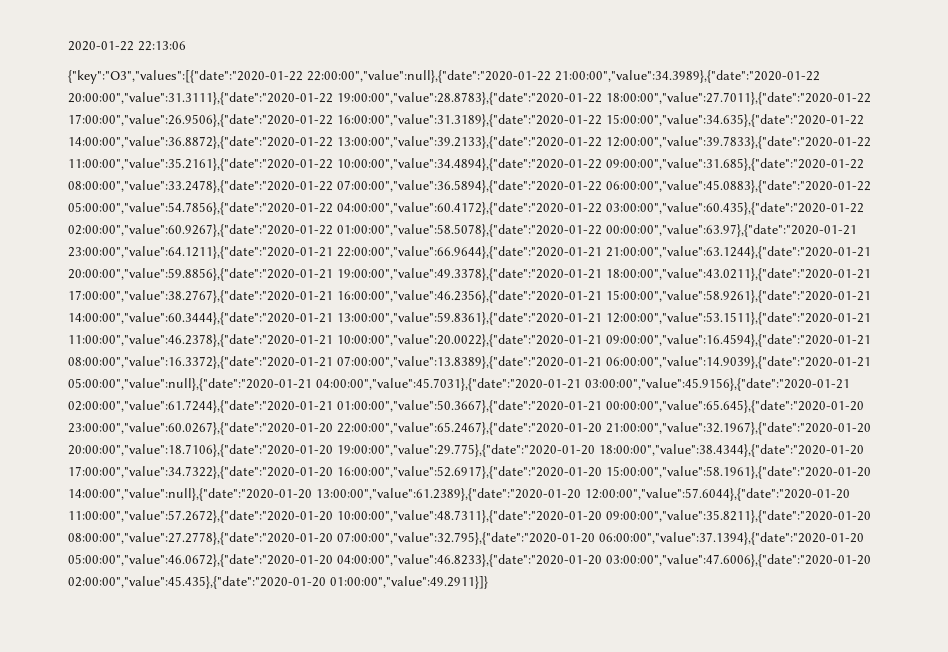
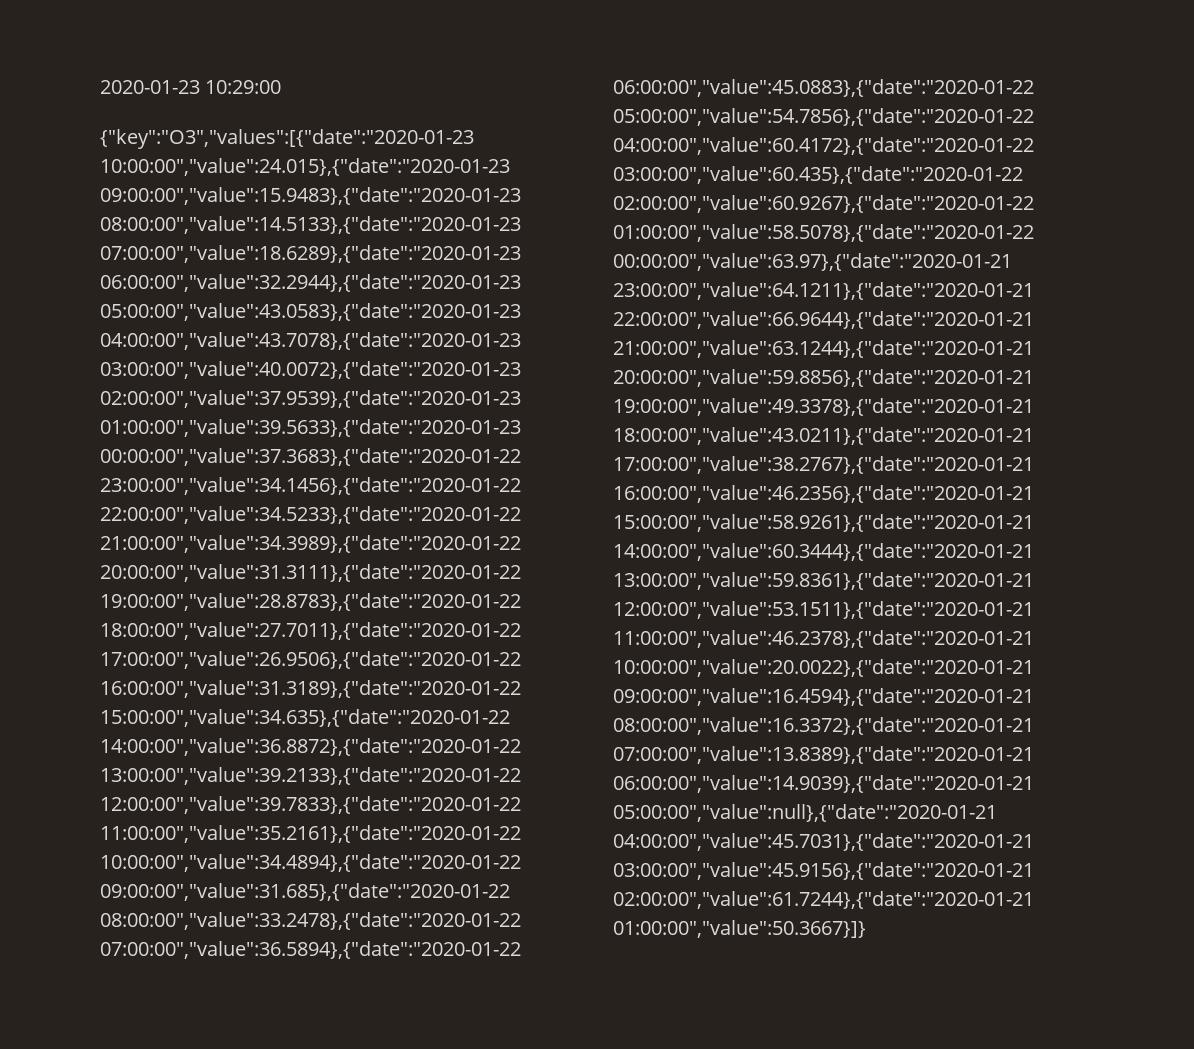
- 2020-01-22 22:13:06
- {"key":"O3","values":[{"date":"2020-01-22 22:00:00","value":null},{"date":"2020-01-22 21:00:00","value":34.3989},{"date":"2020-01-22 20:00:00","value":31.3111},{"date":"2020-01-22 19:00:00","value":28.8783},{"date":"2020-01-22 18:00:00","value":27.7011},{"date":"2020-01-22 17:00:00","value":26.9506},{"date":"2020-01-22 16:00:00","value":31.3189},{"date":"2020-01-22 15:00:00","value":34.635},{"date":"2020-01-22 14:00:00","value":36.8872},{"date":"2020-01-22 13:00:00","value":39.2133},{"date":"2020-01-22 12:00:00","value":39.7833},{"date":"2020-01-22 11:00:00","value":35.2161},{"date":"2020-01-22 10:00:00","value":34.4894},{"date":"2020-01-22 09:00:00","value":31.685},{"date":"2020-01-22 08:00:00","value":33.2478},{"date":"2020-01-22 07:00:00","value":36.5894},{"date":"2020-01-22 06:00:00","value":45.0883},{"date":"2020-01-22 05:00:00","value":54.7856},{"date":"2020-01-22 04:00:00","value":60.4172},{"date":"2020-01-22 03:00:00","value":60.435},{"date":"2020-01-22 02:00:00","value":60.9267},{"date":"2020-01-22 01:00:00","value":58.5078},{"date":"2020-01-22 00:00:00","value":63.97},{"date":"2020-01-21 23:00:00","value":64.1211},{"date":"2020-01-21 22:00:00","value":66.9644},{"date":"2020-01-21 21:00:00","value":63.1244},{"date":"2020-01-21 20:00:00","value":59.8856},{"date":"2020-01-21 19:00:00","value":49.3378},{"date":"2020-01-21 18:00:00","value":43.0211},{"date":"2020-01-21 17:00:00","value":38.2767},{"date":"2020-01-21 16:00:00","value":46.2356},{"date":"2020-01-21 15:00:00","value":58.9261},{"date":"2020-01-21 14:00:00","value":60.3444},{"date":"2020-01-21 13:00:00","value":59.8361},{"date":"2020-01-21 12:00:00","value":53.1511},{"date":"2020-01-21 11:00:00","value":46.2378},{"date":"2020-01-21 10:00:00","value":20.0022},{"date":"2020-01-21 09:00:00","value":16.4594},{"date":"2020-01-21 08:00:00","value":16.3372},{"date":"2020-01-21 07:00:00","value":13.8389},{"date":"2020-01-21 06:00:00","value":14.9039},{"date":"2020-01-21 05:00:00","value":null},{"date":"2020-01-21 04:00:00","value":45.7031},{"date":"2020-01-21 03:00:00","value":45.9156},{"date":"2020-01-21 02:00:00","value":61.7244},{"date":"2020-01-21 01:00:00","value":50.3667},{"date":"2020-01-21 00:00:00","value":65.645},{"date":"2020-01-20 23:00:00","value":60.0267},{"date":"2020-01-20 22:00:00","value":65.2467},{"date":"2020-01-20 21:00:00","value":32.1967},{"date":"2020-01-20 20:00:00","value":18.7106},{"date":"2020-01-20 19:00:00","value":29.775},{"date":"2020-01-20 18:00:00","value":38.4344},{"date":"2020-01-20 17:00:00","value":34.7322},{"date":"2020-01-20 16:00:00","value":52.6917},{"date":"2020-01-20 15:00:00","value":58.1961},{"date":"2020-01-20 14:00:00","value":null},{"date":"2020-01-20 13:00:00","value":61.2389},{"date":"2020-01-20 12:00:00","value":57.6044},{"date":"2020-01-20 11:00:00","value":57.2672},{"date":"2020-01-20 10:00:00","value":48.7311},{"date":"2020-01-20 09:00:00","value":35.8211},{"date":"2020-01-20 08:00:00","value":27.2778},{"date":"2020-01-20 07:00:00","value":32.795},{"date":"2020-01-20 06:00:00","value":37.1394},{"date":"2020-01-20 05:00:00","value":46.0672},{"date":"2020-01-20 04:00:00","value":46.8233},{"date":"2020-01-20 03:00:00","value":47.6006},{"date":"2020-01-20 02:00:00","value":45.435},{"date":"2020-01-20 01:00:00","value":49.2911}]}
+ 2020-01-23 10:29:00
+ {"key":"O3","values":[{"date":"2020-01-23 10:00:00","value":24.015},{"date":"2020-01-23 09:00:00","value":15.9483},{"date":"2020-01-23 08:00:00","value":14.5133},{"date":"2020-01-23 07:00:00","value":18.6289},{"date":"2020-01-23 06:00:00","value":32.2944},{"date":"2020-01-23 05:00:00","value":43.0583},{"date":"2020-01-23 04:00:00","value":43.7078},{"date":"2020-01-23 03:00:00","value":40.0072},{"date":"2020-01-23 02:00:00","value":37.9539},{"date":"2020-01-23 01:00:00","value":39.5633},{"date":"2020-01-23 00:00:00","value":37.3683},{"date":"2020-01-22 23:00:00","value":34.1456},{"date":"2020-01-22 22:00:00","value":34.5233},{"date":"2020-01-22 21:00:00","value":34.3989},{"date":"2020-01-22 20:00:00","value":31.3111},{"date":"2020-01-22 19:00:00","value":28.8783},{"date":"2020-01-22 18:00:00","value":27.7011},{"date":"2020-01-22 17:00:00","value":26.9506},{"date":"2020-01-22 16:00:00","value":31.3189},{"date":"2020-01-22 15:00:00","value":34.635},{"date":"2020-01-22 14:00:00","value":36.8872},{"date":"2020-01-22 13:00:00","value":39.2133},{"date":"2020-01-22 12:00:00","value":39.7833},{"date":"2020-01-22 11:00:00","value":35.2161},{"date":"2020-01-22 10:00:00","value":34.4894},{"date":"2020-01-22 09:00:00","value":31.685},{"date":"2020-01-22 08:00:00","value":33.2478},{"date":"2020-01-22 07:00:00","value":36.5894},{"date":"2020-01-22 06:00:00","value":45.0883},{"date":"2020-01-22 05:00:00","value":54.7856},{"date":"2020-01-22 04:00:00","value":60.4172},{"date":"2020-01-22 03:00:00","value":60.435},{"date":"2020-01-22 02:00:00","value":60.9267},{"date":"2020-01-22 01:00:00","value":58.5078},{"date":"2020-01-22 00:00:00","value":63.97},{"date":"2020-01-21 23:00:00","value":64.1211},{"date":"2020-01-21 22:00:00","value":66.9644},{"date":"2020-01-21 21:00:00","value":63.1244},{"date":"2020-01-21 20:00:00","value":59.8856},{"date":"2020-01-21 19:00:00","value":49.3378},{"date":"2020-01-21 18:00:00","value":43.0211},{"date":"2020-01-21 17:00:00","value":38.2767},{"date":"2020-01-21 16:00:00","value":46.2356},{"date":"2020-01-21 15:00:00","value":58.9261},{"date":"2020-01-21 14:00:00","value":60.3444},{"date":"2020-01-21 13:00:00","value":59.8361},{"date":"2020-01-21 12:00:00","value":53.1511},{"date":"2020-01-21 11:00:00","value":46.2378},{"date":"2020-01-21 10:00:00","value":20.0022},{"date":"2020-01-21 09:00:00","value":16.4594},{"date":"2020-01-21 08:00:00","value":16.3372},{"date":"2020-01-21 07:00:00","value":13.8389},{"date":"2020-01-21 06:00:00","value":14.9039},{"date":"2020-01-21 05:00:00","value":null},{"date":"2020-01-21 04:00:00","value":45.7031},{"date":"2020-01-21 03:00:00","value":45.9156},{"date":"2020-01-21 02:00:00","value":61.7244},{"date":"2020-01-21 01:00:00","value":50.3667}]}

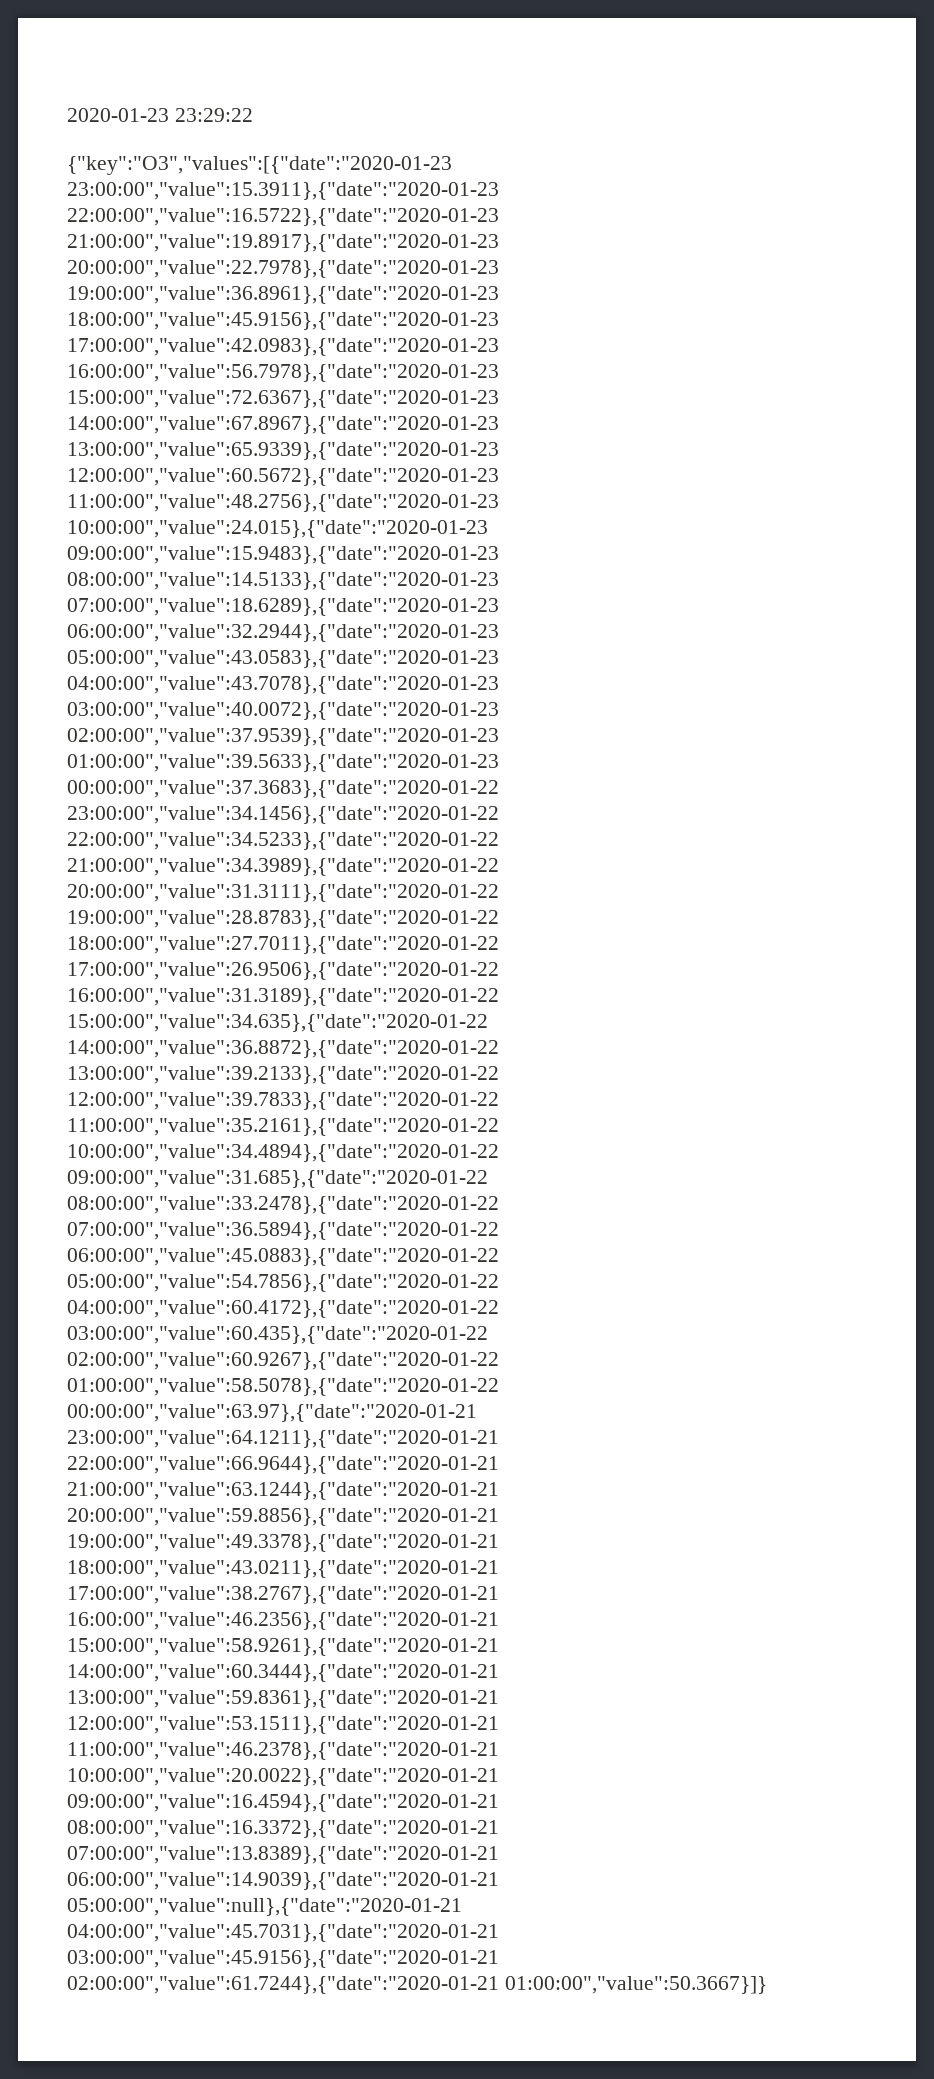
- 2020-01-23 10:29:00
+ 2020-01-23 23:29:22
- {"key":"O3","values":[{"date":"2020-01-23 10:00:00","value":24.015},{"date":"2020-01-23 09:00:00","value":15.9483},{"date":"2020-01-23 08:00:00","value":14.5133},{"date":"2020-01-23 07:00:00","value":18.6289},{"date":"2020-01-23 06:00:00","value":32.2944},{"date":"2020-01-23 05:00:00","value":43.0583},{"date":"2020-01-23 04:00:00","value":43.7078},{"date":"2020-01-23 03:00:00","value":40.0072},{"date":"2020-01-23 02:00:00","value":37.9539},{"date":"2020-01-23 01:00:00","value":39.5633},{"date":"2020-01-23 00:00:00","value":37.3683},{"date":"2020-01-22 23:00:00","value":34.1456},{"date":"2020-01-22 22:00:00","value":34.5233},{"date":"2020-01-22 21:00:00","value":34.3989},{"date":"2020-01-22 20:00:00","value":31.3111},{"date":"2020-01-22 19:00:00","value":28.8783},{"date":"2020-01-22 18:00:00","value":27.7011},{"date":"2020-01-22 17:00:00","value":26.9506},{"date":"2020-01-22 16:00:00","value":31.3189},{"date":"2020-01-22 15:00:00","value":34.635},{"date":"2020-01-22 14:00:00","value":36.8872},{"date":"2020-01-22 13:00:00","value":39.2133},{"date":"2020-01-22 12:00:00","value":39.7833},{"date":"2020-01-22 11:00:00","value":35.2161},{"date":"2020-01-22 10:00:00","value":34.4894},{"date":"2020-01-22 09:00:00","value":31.685},{"date":"2020-01-22 08:00:00","value":33.2478},{"date":"2020-01-22 07:00:00","value":36.5894},{"date":"2020-01-22 06:00:00","value":45.0883},{"date":"2020-01-22 05:00:00","value":54.7856},{"date":"2020-01-22 04:00:00","value":60.4172},{"date":"2020-01-22 03:00:00","value":60.435},{"date":"2020-01-22 02:00:00","value":60.9267},{"date":"2020-01-22 01:00:00","value":58.5078},{"date":"2020-01-22 00:00:00","value":63.97},{"date":"2020-01-21 23:00:00","value":64.1211},{"date":"2020-01-21 22:00:00","value":66.9644},{"date":"2020-01-21 21:00:00","value":63.1244},{"date":"2020-01-21 20:00:00","value":59.8856},{"date":"2020-01-21 19:00:00","value":49.3378},{"date":"2020-01-21 18:00:00","value":43.0211},{"date":"2020-01-21 17:00:00","value":38.2767},{"date":"2020-01-21 16:00:00","value":46.2356},{"date":"2020-01-21 15:00:00","value":58.9261},{"date":"2020-01-21 14:00:00","value":60.3444},{"date":"2020-01-21 13:00:00","value":59.8361},{"date":"2020-01-21 12:00:00","value":53.1511},{"date":"2020-01-21 11:00:00","value":46.2378},{"date":"2020-01-21 10:00:00","value":20.0022},{"date":"2020-01-21 09:00:00","value":16.4594},{"date":"2020-01-21 08:00:00","value":16.3372},{"date":"2020-01-21 07:00:00","value":13.8389},{"date":"2020-01-21 06:00:00","value":14.9039},{"date":"2020-01-21 05:00:00","value":null},{"date":"2020-01-21 04:00:00","value":45.7031},{"date":"2020-01-21 03:00:00","value":45.9156},{"date":"2020-01-21 02:00:00","value":61.7244},{"date":"2020-01-21 01:00:00","value":50.3667}]}
+ {"key":"O3","values":[{"date":"2020-01-23 23:00:00","value":15.3911},{"date":"2020-01-23 22:00:00","value":16.5722},{"date":"2020-01-23 21:00:00","value":19.8917},{"date":"2020-01-23 20:00:00","value":22.7978},{"date":"2020-01-23 19:00:00","value":36.8961},{"date":"2020-01-23 18:00:00","value":45.9156},{"date":"2020-01-23 17:00:00","value":42.0983},{"date":"2020-01-23 16:00:00","value":56.7978},{"date":"2020-01-23 15:00:00","value":72.6367},{"date":"2020-01-23 14:00:00","value":67.8967},{"date":"2020-01-23 13:00:00","value":65.9339},{"date":"2020-01-23 12:00:00","value":60.5672},{"date":"2020-01-23 11:00:00","value":48.2756},{"date":"2020-01-23 10:00:00","value":24.015},{"date":"2020-01-23 09:00:00","value":15.9483},{"date":"2020-01-23 08:00:00","value":14.5133},{"date":"2020-01-23 07:00:00","value":18.6289},{"date":"2020-01-23 06:00:00","value":32.2944},{"date":"2020-01-23 05:00:00","value":43.0583},{"date":"2020-01-23 04:00:00","value":43.7078},{"date":"2020-01-23 03:00:00","value":40.0072},{"date":"2020-01-23 02:00:00","value":37.9539},{"date":"2020-01-23 01:00:00","value":39.5633},{"date":"2020-01-23 00:00:00","value":37.3683},{"date":"2020-01-22 23:00:00","value":34.1456},{"date":"2020-01-22 22:00:00","value":34.5233},{"date":"2020-01-22 21:00:00","value":34.3989},{"date":"2020-01-22 20:00:00","value":31.3111},{"date":"2020-01-22 19:00:00","value":28.8783},{"date":"2020-01-22 18:00:00","value":27.7011},{"date":"2020-01-22 17:00:00","value":26.9506},{"date":"2020-01-22 16:00:00","value":31.3189},{"date":"2020-01-22 15:00:00","value":34.635},{"date":"2020-01-22 14:00:00","value":36.8872},{"date":"2020-01-22 13:00:00","value":39.2133},{"date":"2020-01-22 12:00:00","value":39.7833},{"date":"2020-01-22 11:00:00","value":35.2161},{"date":"2020-01-22 10:00:00","value":34.4894},{"date":"2020-01-22 09:00:00","value":31.685},{"date":"2020-01-22 08:00:00","value":33.2478},{"date":"2020-01-22 07:00:00","value":36.5894},{"date":"2020-01-22 06:00:00","value":45.0883},{"date":"2020-01-22 05:00:00","value":54.7856},{"date":"2020-01-22 04:00:00","value":60.4172},{"date":"2020-01-22 03:00:00","value":60.435},{"date":"2020-01-22 02:00:00","value":60.9267},{"date":"2020-01-22 01:00:00","value":58.5078},{"date":"2020-01-22 00:00:00","value":63.97},{"date":"2020-01-21 23:00:00","value":64.1211},{"date":"2020-01-21 22:00:00","value":66.9644},{"date":"2020-01-21 21:00:00","value":63.1244},{"date":"2020-01-21 20:00:00","value":59.8856},{"date":"2020-01-21 19:00:00","value":49.3378},{"date":"2020-01-21 18:00:00","value":43.0211},{"date":"2020-01-21 17:00:00","value":38.2767},{"date":"2020-01-21 16:00:00","value":46.2356},{"date":"2020-01-21 15:00:00","value":58.9261},{"date":"2020-01-21 14:00:00","value":60.3444},{"date":"2020-01-21 13:00:00","value":59.8361},{"date":"2020-01-21 12:00:00","value":53.1511},{"date":"2020-01-21 11:00:00","value":46.2378},{"date":"2020-01-21 10:00:00","value":20.0022},{"date":"2020-01-21 09:00:00","value":16.4594},{"date":"2020-01-21 08:00:00","value":16.3372},{"date":"2020-01-21 07:00:00","value":13.8389},{"date":"2020-01-21 06:00:00","value":14.9039},{"date":"2020-01-21 05:00:00","value":null},{"date":"2020-01-21 04:00:00","value":45.7031},{"date":"2020-01-21 03:00:00","value":45.9156},{"date":"2020-01-21 02:00:00","value":61.7244},{"date":"2020-01-21 01:00:00","value":50.3667}]}

